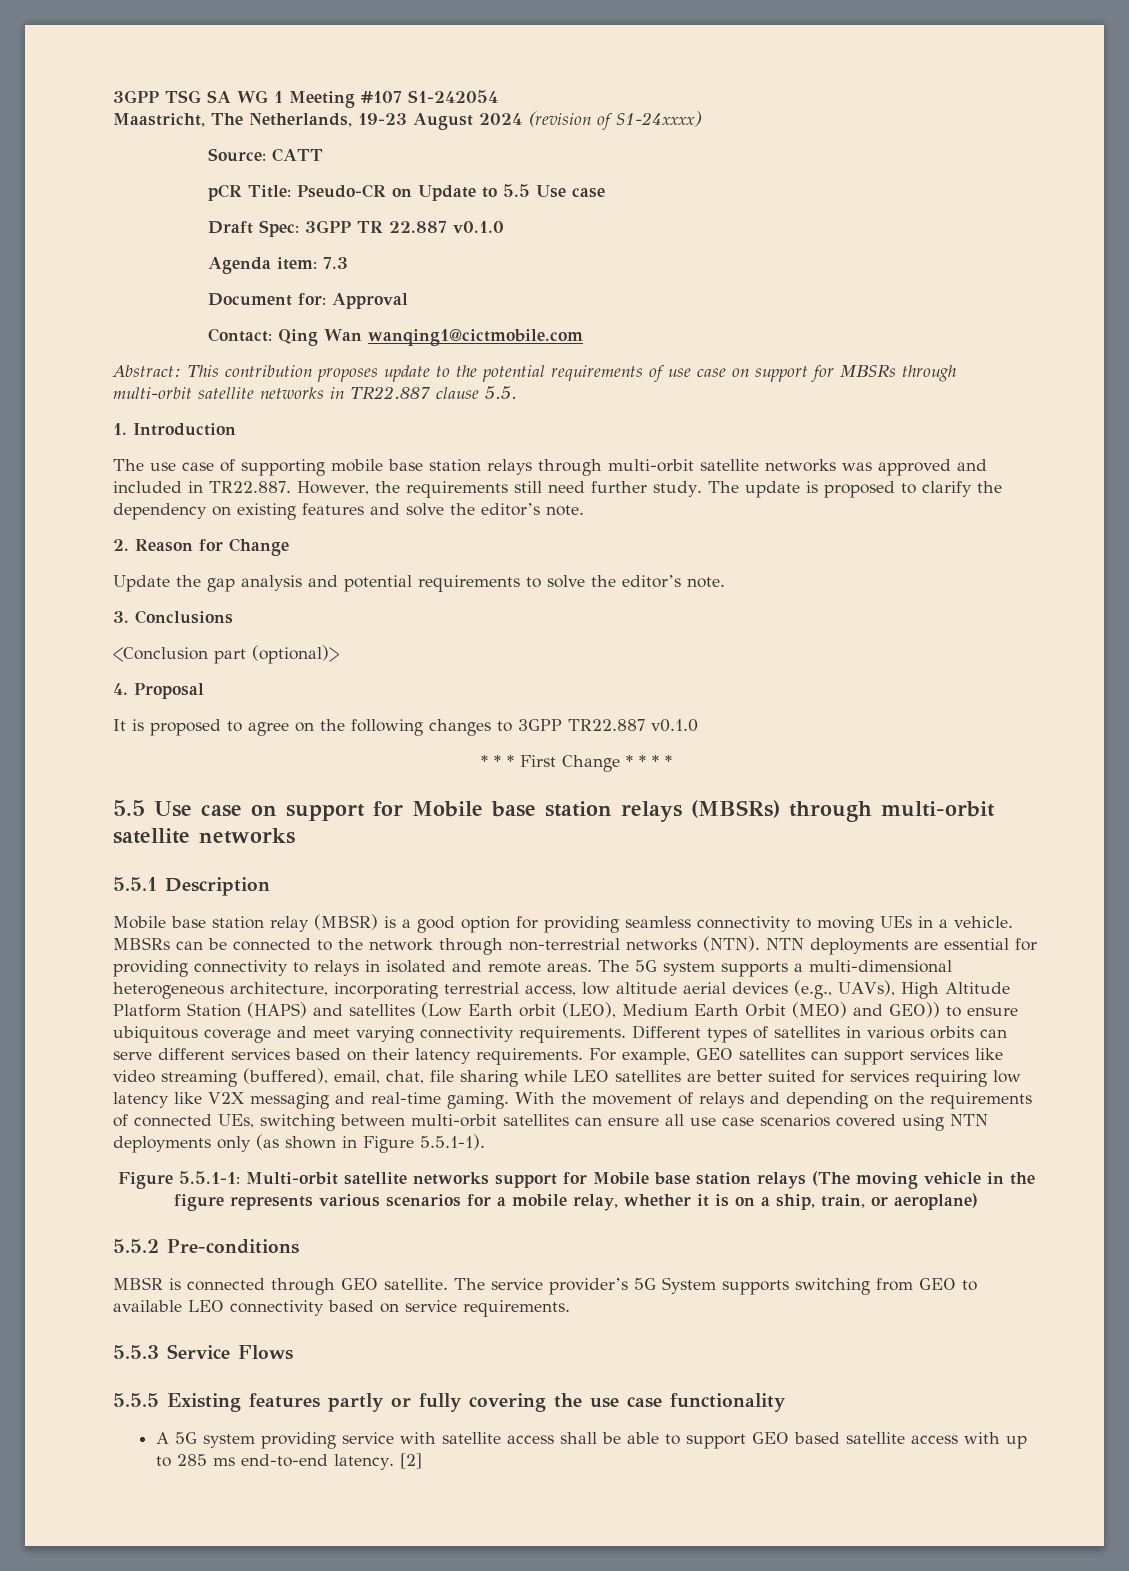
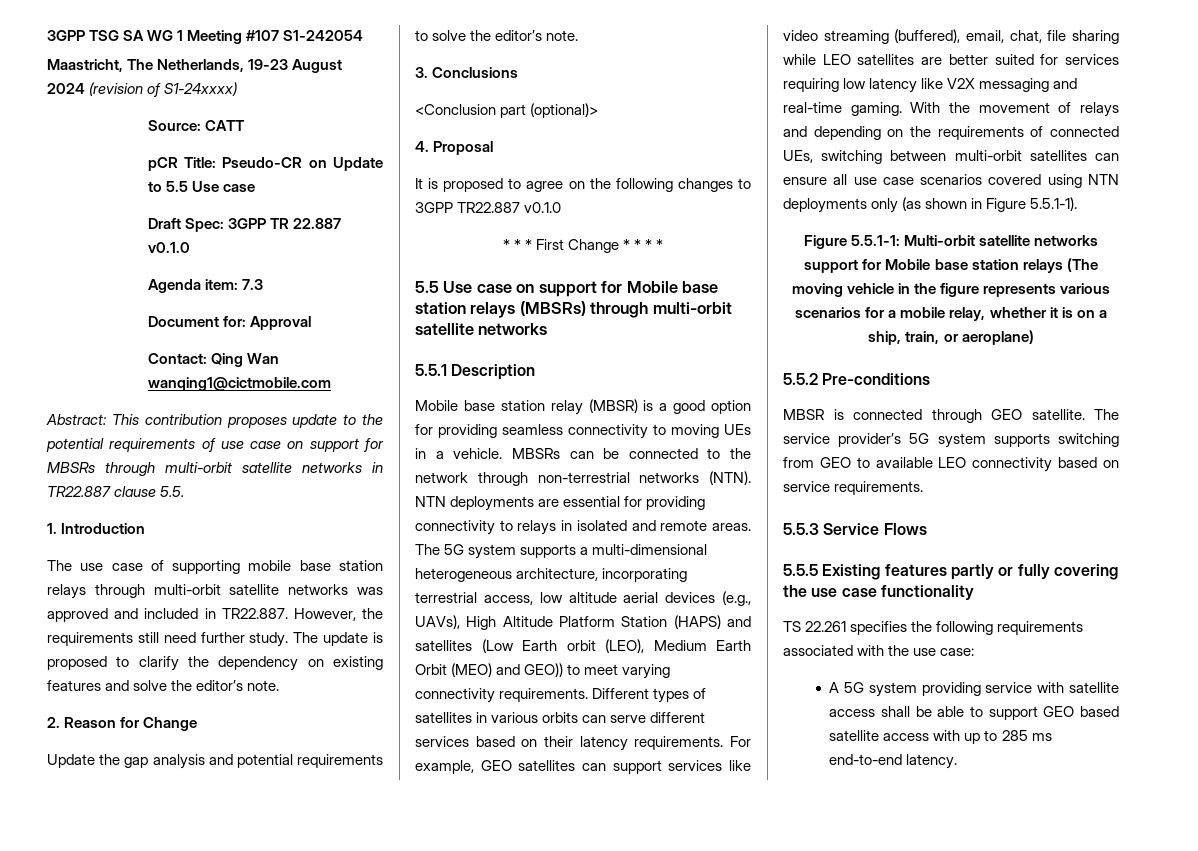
- The 5G system supports a multi-dimensional heterogeneous architecture, incorporating terrestrial access, low altitude aerial devices (e.g., UAVs), High Altitude Platform Station (HAPS) and satellites (Low Earth orbit (LEO), Medium Earth Orbit (MEO) and GEO)) to ensure ubiquitous coverage and meet varying connectivity requirements.
+ The 5G system supports a multi-dimensional heterogeneous architecture, incorporating terrestrial access, low altitude aerial devices (e.g., UAVs), High Altitude Platform Station (HAPS) and satellites (Low Earth orbit (LEO), Medium Earth Orbit (MEO) and GEO)) to meet varying connectivity requirements.
- The service provider’s 5G System supports switching from GEO to available LEO connectivity based on service requirements.
+ The service provider’s 5G system supports switching from GEO to available LEO connectivity based on service requirements.
+ TS 22.261 specifies the following requirements associated with the use case:
- [2]

